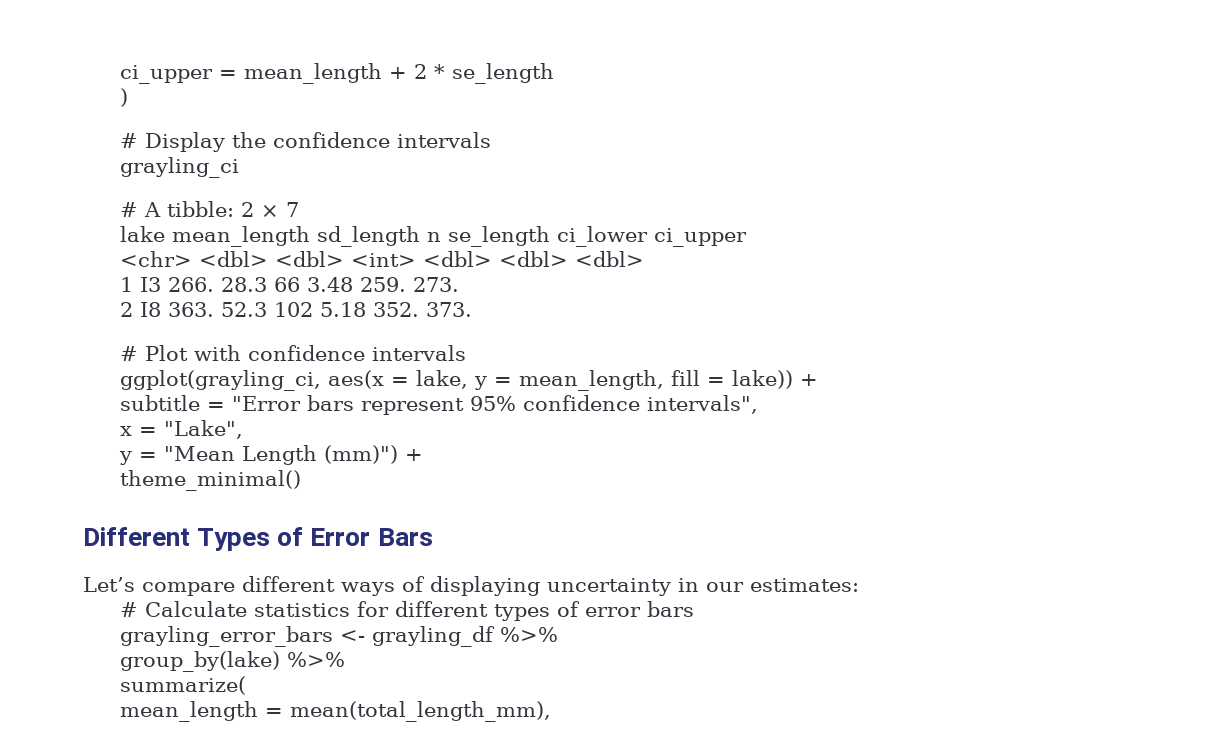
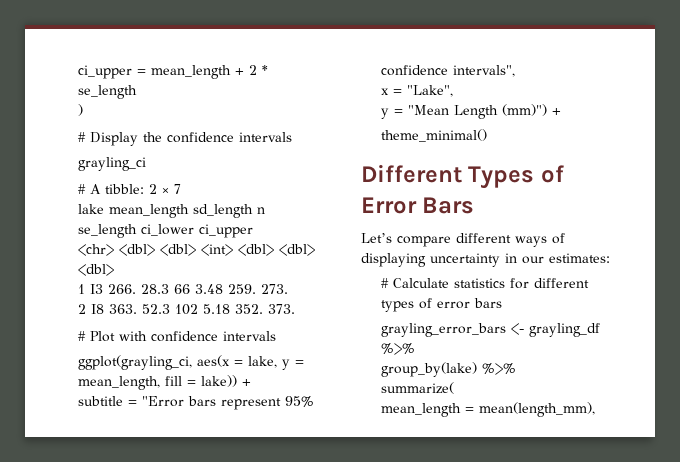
- mean_length = mean(total_length_mm),
+ mean_length = mean(length_mm),

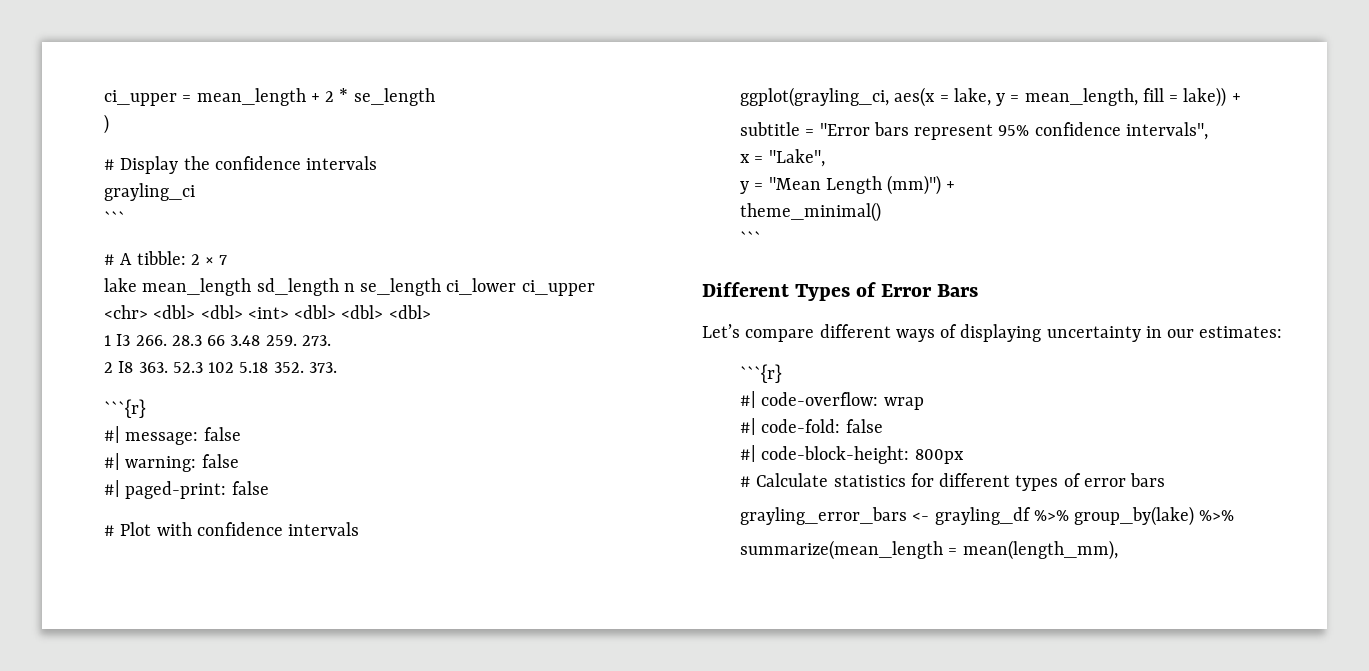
  grayling_ci
+ ```
  2 I8 363. 52.3 102 5.18 352. 373.
+ ```{r}
+ #| message: false
+ #| warning: false
+ #| paged-print: false
  theme_minimal()
+ ```
  Let’s compare different ways of displaying uncertainty in our estimates:
+ ```{r}
+ #| code-overflow: wrap
+ #| code-fold: false
+ #| code-block-height: 800px
- grayling_error_bars <- grayling_df %>%
- group_by(lake) %>%
+ grayling_error_bars <- grayling_df %>% group_by(lake) %>%
- summarize(
- mean_length = mean(length_mm),
+ summarize(mean_length = mean(length_mm),

